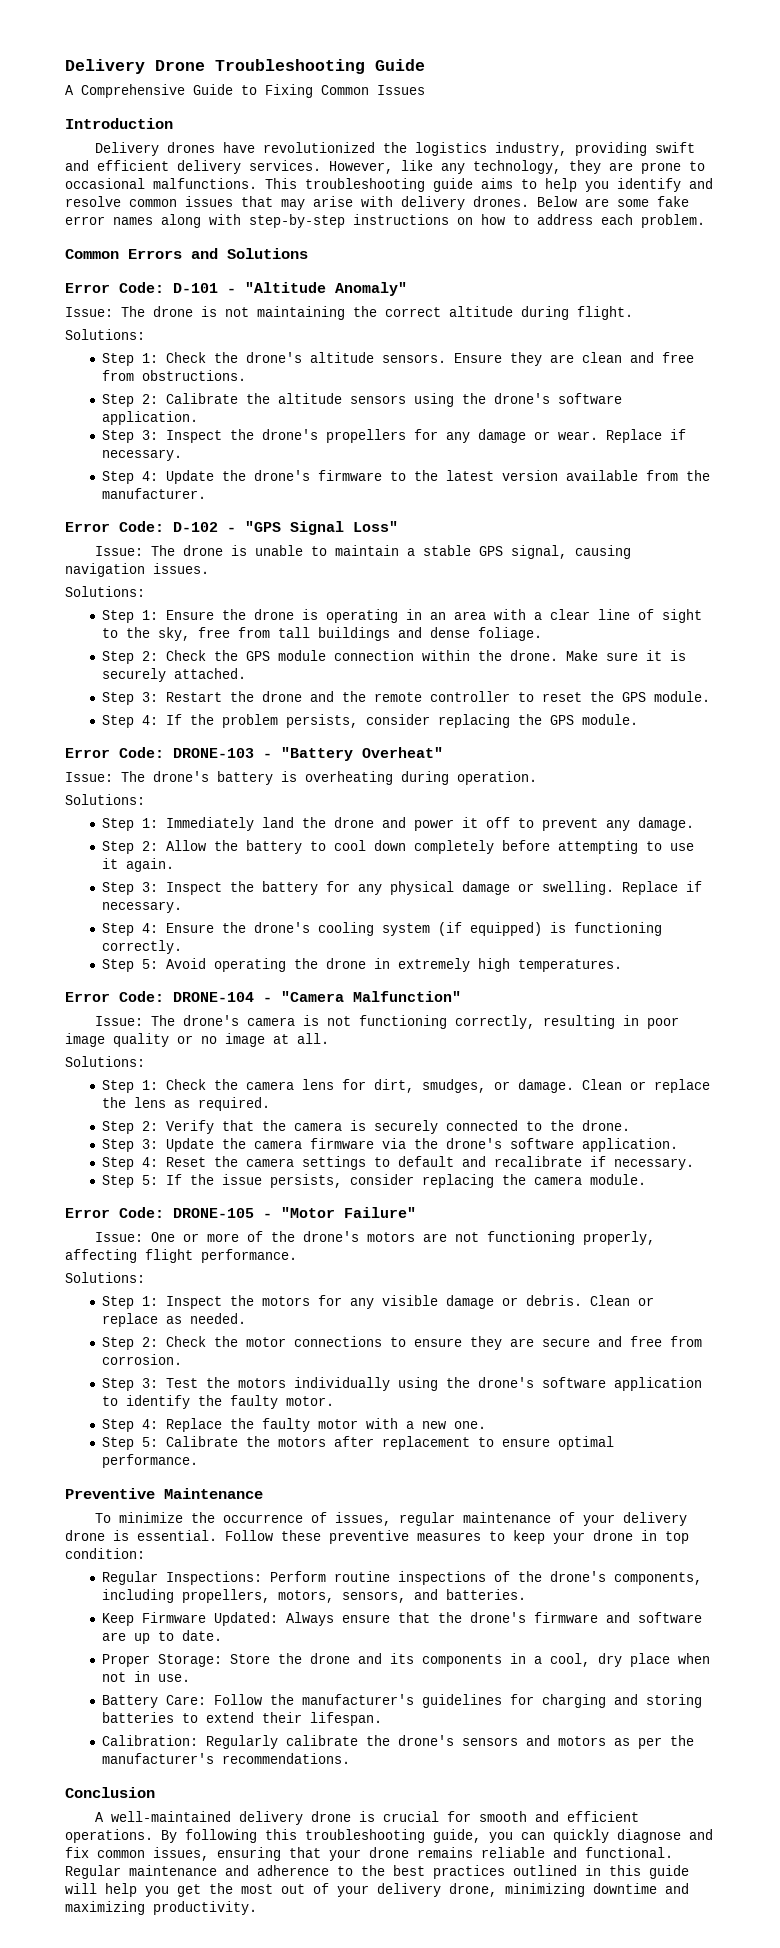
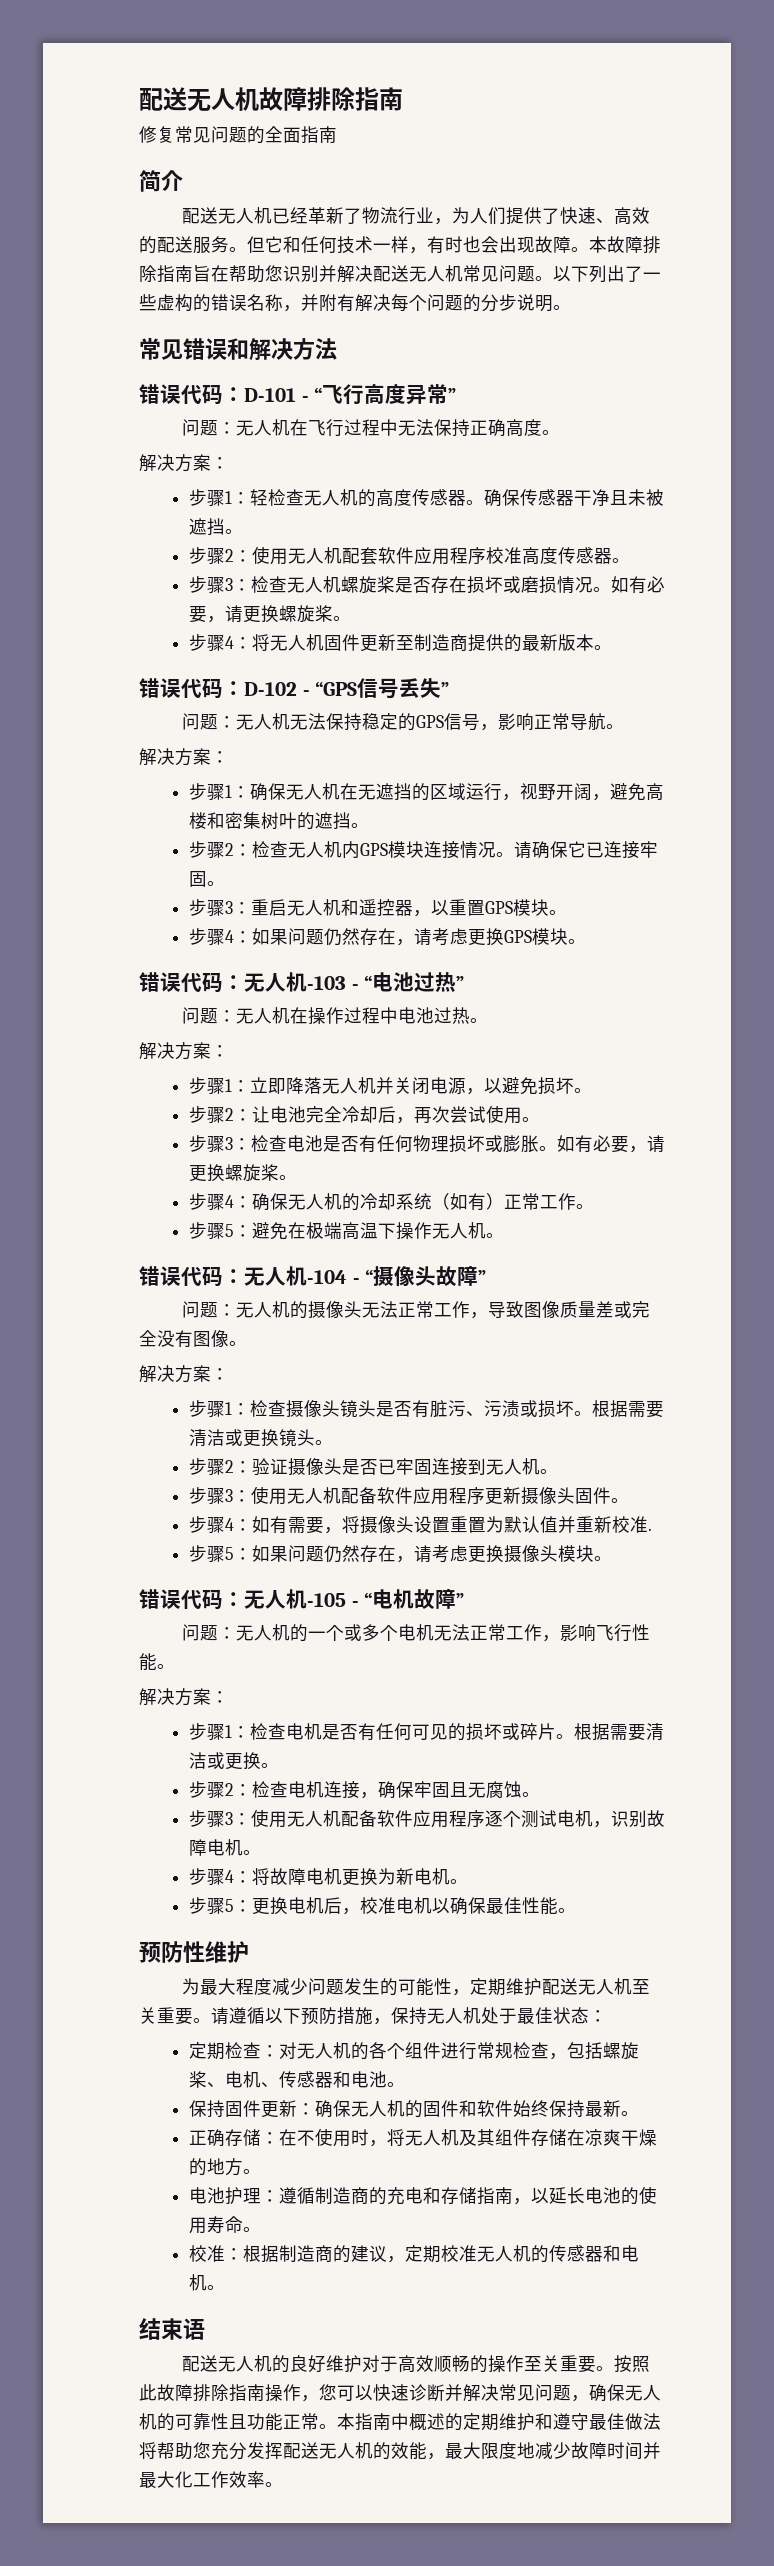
- Delivery Drone Troubleshooting Guide
- A Comprehensive Guide to Fixing Common Issues
- Introduction
- Delivery drones have revolutionized the logistics industry, providing swift and efficient delivery services. However, like any technology, they are prone to occasional malfunctions. This troubleshooting guide aims to help you identify and resolve common issues that may arise with delivery drones. Below are some fake error names along with step-by-step instructions on how to address each problem.
- Common Errors and Solutions
- Error Code: D-101 - "Altitude Anomaly"
- Issue: The drone is not maintaining the correct altitude during flight.
- Solutions:
- Step 1: Check the drone's altitude sensors. Ensure they are clean and free from obstructions.
- Step 2: Calibrate the altitude sensors using the drone's software application.
- Step 3: Inspect the drone's propellers for any damage or wear. Replace if necessary.
- Step 4: Update the drone's firmware to the latest version available from the manufacturer.
- Error Code: D-102 - "GPS Signal Loss"
- Issue: The drone is unable to maintain a stable GPS signal, causing navigation issues.
- Solutions:
- Step 1: Ensure the drone is operating in an area with a clear line of sight to the sky, free from tall buildings and dense foliage.
- Step 2: Check the GPS module connection within the drone. Make sure it is securely attached.
- Step 3: Restart the drone and the remote controller to reset the GPS module.
- Step 4: If the problem persists, consider replacing the GPS module.
- Error Code: DRONE-103 - "Battery Overheat"
- Issue: The drone's battery is overheating during operation.
- Solutions:
- Step 1: Immediately land the drone and power it off to prevent any damage.
- Step 2: Allow the battery to cool down completely before attempting to use it again.
- Step 3: Inspect the battery for any physical damage or swelling. Replace if necessary.
- Step 4: Ensure the drone's cooling system (if equipped) is functioning correctly.
- Step 5: Avoid operating the drone in extremely high temperatures.
- Error Code: DRONE-104 - "Camera Malfunction"
- Issue: The drone's camera is not functioning correctly, resulting in poor image quality or no image at all.
- Solutions:
- Step 1: Check the camera lens for dirt, smudges, or damage. Clean or replace the lens as required.
- Step 2: Verify that the camera is securely connected to the drone.
- Step 3: Update the camera firmware via the drone's software application.
- Step 4: Reset the camera settings to default and recalibrate if necessary.
- Step 5: If the issue persists, consider replacing the camera module.
- Error Code: DRONE-105 - "Motor Failure"
- Issue: One or more of the drone's motors are not functioning properly, affecting flight performance.
- Solutions:
- Step 1: Inspect the motors for any visible damage or debris. Clean or replace as needed.
- Step 2: Check the motor connections to ensure they are secure and free from corrosion.
- Step 3: Test the motors individually using the drone's software application to identify the faulty motor.
- Step 4: Replace the faulty motor with a new one.
- Step 5: Calibrate the motors after replacement to ensure optimal performance.
- Preventive Maintenance
- To minimize the occurrence of issues, regular maintenance of your delivery drone is essential. Follow these preventive measures to keep your drone in top condition:
- Regular Inspections: Perform routine inspections of the drone's components, including propellers, motors, sensors, and batteries.
- Keep Firmware Updated: Always ensure that the drone's firmware and software are up to date.
- Proper Storage: Store the drone and its components in a cool, dry place when not in use.
- Battery Care: Follow the manufacturer's guidelines for charging and storing batteries to extend their lifespan.
- Calibration: Regularly calibrate the drone's sensors and motors as per the manufacturer's recommendations.
- Conclusion
- A well-maintained delivery drone is crucial for smooth and efficient operations. By following this troubleshooting guide, you can quickly diagnose and fix common issues, ensuring that your drone remains reliable and functional. Regular maintenance and adherence to the best practices outlined in this guide will help you get the most out of your delivery drone, minimizing downtime and maximizing productivity.
+ 配送无人机故障排除指南
+ 修复常见问题的全面指南
+ 简介
+ 配送无人机已经革新了物流行业，为人们提供了快速、高效的配送服务。但它和任何技术一样，有时也会出现故障。本故障排除指南旨在帮助您识别并解决配送无人机常见问题。以下列出了一些虚构的错误名称，并附有解决每个问题的分步说明。
+ 常见错误和解决方法
+ 错误代码：D-101 - “飞行高度异常”
+ 问题：无人机在飞行过程中无法保持正确高度。
+ 解决方案：
+ 步骤1：轻检查无人机的高度传感器。确保传感器干净且未被遮挡。
+ 步骤2：使用无人机配套软件应用程序校准高度传感器。
+ 步骤3：检查无人机螺旋桨是否存在损坏或磨损情况。如有必要，请更换螺旋桨。
+ 步骤4：将无人机固件更新至制造商提供的最新版本。
+ 错误代码：D-102 - “GPS信号丢失”
+ 问题：无人机无法保持稳定的GPS信号，影响正常导航。
+ 解决方案：
+ 步骤1：确保无人机在无遮挡的区域运行，视野开阔，避免高楼和密集树叶的遮挡。
+ 步骤2：检查无人机内GPS模块连接情况。请确保它已连接牢固。
+ 步骤3：重启无人机和遥控器，以重置GPS模块。
+ 步骤4：如果问题仍然存在，请考虑更换GPS模块。
+ 错误代码：无人机-103 - “电池过热”
+ 问题：无人机在操作过程中电池过热。
+ 解决方案：
+ 步骤1：立即降落无人机并关闭电源，以避免损坏。
+ 步骤2：让电池完全冷却后，再次尝试使用。
+ 步骤3：检查电池是否有任何物理损坏或膨胀。如有必要，请更换螺旋桨。
+ 步骤4：确保无人机的冷却系统（如有）正常工作。
+ 步骤5：避免在极端高温下操作无人机。
+ 错误代码：无人机-104 - “摄像头故障”
+ 问题：无人机的摄像头无法正常工作，导致图像质量差或完全没有图像。
+ 解决方案：
+ 步骤1：检查摄像头镜头是否有脏污、污渍或损坏。根据需要清洁或更换镜头。
+ 步骤2：验证摄像头是否已牢固连接到无人机。
+ 步骤3：使用无人机配备软件应用程序更新摄像头固件。
+ 步骤4：如有需要，将摄像头设置重置为默认值并重新校准.
+ 步骤5：如果问题仍然存在，请考虑更换摄像头模块。
+ 错误代码：无人机-105 - “电机故障”
+ 问题：无人机的一个或多个电机无法正常工作，影响飞行性能。
+ 解决方案：
+ 步骤1：检查电机是否有任何可见的损坏或碎片。根据需要清洁或更换。
+ 步骤2：检查电机连接，确保牢固且无腐蚀。
+ 步骤3：使用无人机配备软件应用程序逐个测试电机，识别故障电机。
+ 步骤4：将故障电机更换为新电机。
+ 步骤5：更换电机后，校准电机以确保最佳性能。
+ 预防性维护
+ 为最大程度减少问题发生的可能性，定期维护配送无人机至关重要。请遵循以下预防措施，保持无人机处于最佳状态：
+ 定期检查：对无人机的各个组件进行常规检查，包括螺旋桨、电机、传感器和电池。
+ 保持固件更新：确保无人机的固件和软件始终保持最新。
+ 正确存储：在不使用时，将无人机及其组件存储在凉爽干燥的地方。
+ 电池护理：遵循制造商的充电和存储指南，以延长电池的使用寿命。
+ 校准：根据制造商的建议，定期校准无人机的传感器和电机。
+ 结束语
+ 配送无人机的良好维护对于高效顺畅的操作至关重要。按照此故障排除指南操作，您可以快速诊断并解决常见问题，确保无人机的可靠性且功能正常。本指南中概述的定期维护和遵守最佳做法将帮助您充分发挥配送无人机的效能，最大限度地减少故障时间并最大化工作效率。

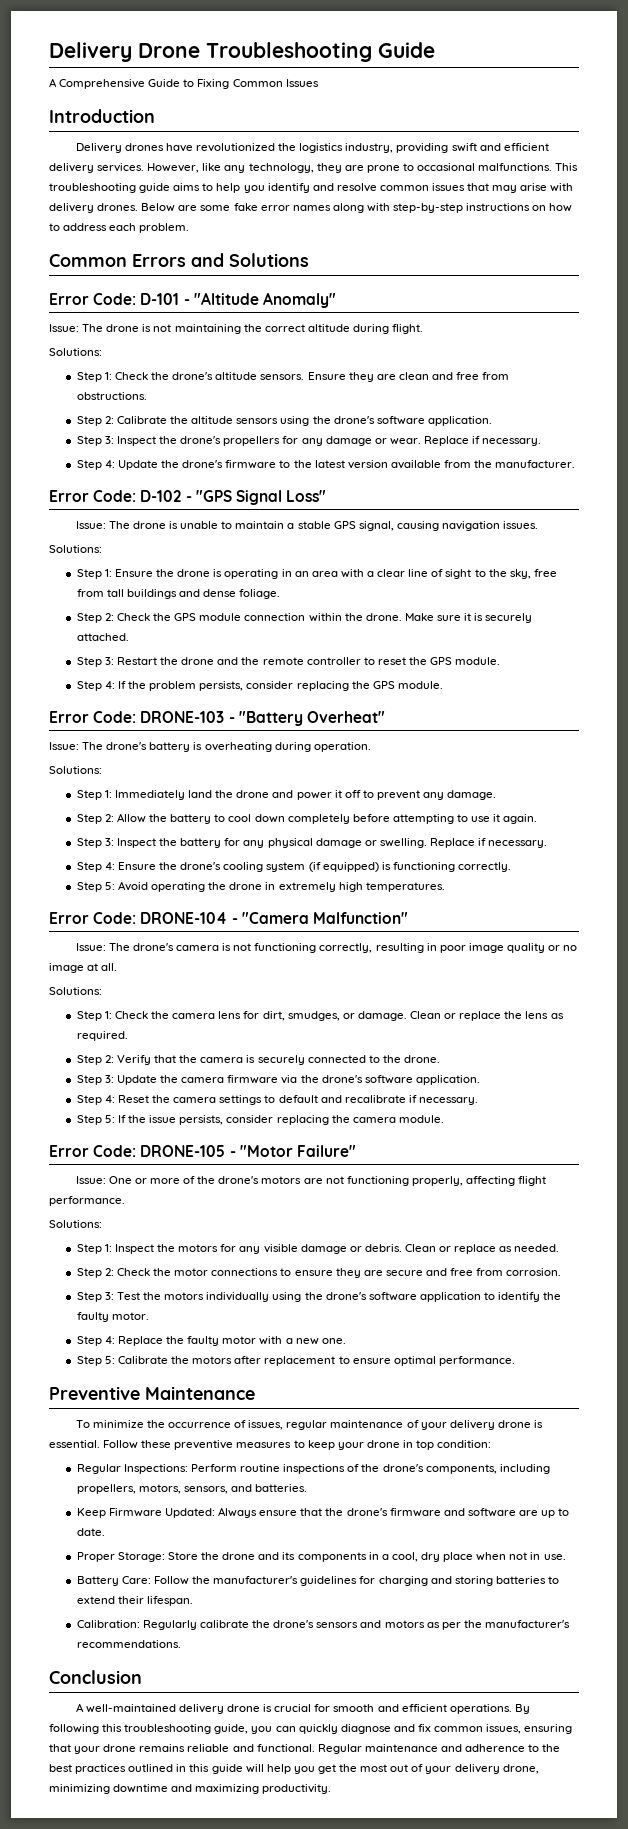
- 配送无人机故障排除指南
- 修复常见问题的全面指南
- 简介
- 配送无人机已经革新了物流行业，为人们提供了快速、高效的配送服务。但它和任何技术一样，有时也会出现故障。本故障排除指南旨在帮助您识别并解决配送无人机常见问题。以下列出了一些虚构的错误名称，并附有解决每个问题的分步说明。
- 常见错误和解决方法
- 错误代码：D-101 - “飞行高度异常”
- 问题：无人机在飞行过程中无法保持正确高度。
- 解决方案：
- 步骤1：轻检查无人机的高度传感器。确保传感器干净且未被遮挡。
- 步骤2：使用无人机配套软件应用程序校准高度传感器。
- 步骤3：检查无人机螺旋桨是否存在损坏或磨损情况。如有必要，请更换螺旋桨。
- 步骤4：将无人机固件更新至制造商提供的最新版本。
- 错误代码：D-102 - “GPS信号丢失”
- 问题：无人机无法保持稳定的GPS信号，影响正常导航。
- 解决方案：
- 步骤1：确保无人机在无遮挡的区域运行，视野开阔，避免高楼和密集树叶的遮挡。
- 步骤2：检查无人机内GPS模块连接情况。请确保它已连接牢固。
- 步骤3：重启无人机和遥控器，以重置GPS模块。
- 步骤4：如果问题仍然存在，请考虑更换GPS模块。
- 错误代码：无人机-103 - “电池过热”
- 问题：无人机在操作过程中电池过热。
- 解决方案：
- 步骤1：立即降落无人机并关闭电源，以避免损坏。
- 步骤2：让电池完全冷却后，再次尝试使用。
- 步骤3：检查电池是否有任何物理损坏或膨胀。如有必要，请更换螺旋桨。
- 步骤4：确保无人机的冷却系统（如有）正常工作。
- 步骤5：避免在极端高温下操作无人机。
- 错误代码：无人机-104 - “摄像头故障”
- 问题：无人机的摄像头无法正常工作，导致图像质量差或完全没有图像。
- 解决方案：
- 步骤1：检查摄像头镜头是否有脏污、污渍或损坏。根据需要清洁或更换镜头。
- 步骤2：验证摄像头是否已牢固连接到无人机。
- 步骤3：使用无人机配备软件应用程序更新摄像头固件。
- 步骤4：如有需要，将摄像头设置重置为默认值并重新校准.
- 步骤5：如果问题仍然存在，请考虑更换摄像头模块。
- 错误代码：无人机-105 - “电机故障”
- 问题：无人机的一个或多个电机无法正常工作，影响飞行性能。
- 解决方案：
- 步骤1：检查电机是否有任何可见的损坏或碎片。根据需要清洁或更换。
- 步骤2：检查电机连接，确保牢固且无腐蚀。
- 步骤3：使用无人机配备软件应用程序逐个测试电机，识别故障电机。
- 步骤4：将故障电机更换为新电机。
- 步骤5：更换电机后，校准电机以确保最佳性能。
- 预防性维护
- 为最大程度减少问题发生的可能性，定期维护配送无人机至关重要。请遵循以下预防措施，保持无人机处于最佳状态：
- 定期检查：对无人机的各个组件进行常规检查，包括螺旋桨、电机、传感器和电池。
- 保持固件更新：确保无人机的固件和软件始终保持最新。
- 正确存储：在不使用时，将无人机及其组件存储在凉爽干燥的地方。
- 电池护理：遵循制造商的充电和存储指南，以延长电池的使用寿命。
- 校准：根据制造商的建议，定期校准无人机的传感器和电机。
- 结束语
- 配送无人机的良好维护对于高效顺畅的操作至关重要。按照此故障排除指南操作，您可以快速诊断并解决常见问题，确保无人机的可靠性且功能正常。本指南中概述的定期维护和遵守最佳做法将帮助您充分发挥配送无人机的效能，最大限度地减少故障时间并最大化工作效率。
+ Delivery Drone Troubleshooting Guide
+ A Comprehensive Guide to Fixing Common Issues
+ Introduction
+ Delivery drones have revolutionized the logistics industry, providing swift and efficient delivery services. However, like any technology, they are prone to occasional malfunctions. This troubleshooting guide aims to help you identify and resolve common issues that may arise with delivery drones. Below are some fake error names along with step-by-step instructions on how to address each problem.
+ Common Errors and Solutions
+ Error Code: D-101 - "Altitude Anomaly"
+ Issue: The drone is not maintaining the correct altitude during flight.
+ Solutions:
+ Step 1: Check the drone's altitude sensors. Ensure they are clean and free from obstructions.
+ Step 2: Calibrate the altitude sensors using the drone's software application.
+ Step 3: Inspect the drone's propellers for any damage or wear. Replace if necessary.
+ Step 4: Update the drone's firmware to the latest version available from the manufacturer.
+ Error Code: D-102 - "GPS Signal Loss"
+ Issue: The drone is unable to maintain a stable GPS signal, causing navigation issues.
+ Solutions:
+ Step 1: Ensure the drone is operating in an area with a clear line of sight to the sky, free from tall buildings and dense foliage.
+ Step 2: Check the GPS module connection within the drone. Make sure it is securely attached.
+ Step 3: Restart the drone and the remote controller to reset the GPS module.
+ Step 4: If the problem persists, consider replacing the GPS module.
+ Error Code: DRONE-103 - "Battery Overheat"
+ Issue: The drone's battery is overheating during operation.
+ Solutions:
+ Step 1: Immediately land the drone and power it off to prevent any damage.
+ Step 2: Allow the battery to cool down completely before attempting to use it again.
+ Step 3: Inspect the battery for any physical damage or swelling. Replace if necessary.
+ Step 4: Ensure the drone's cooling system (if equipped) is functioning correctly.
+ Step 5: Avoid operating the drone in extremely high temperatures.
+ Error Code: DRONE-104 - "Camera Malfunction"
+ Issue: The drone's camera is not functioning correctly, resulting in poor image quality or no image at all.
+ Solutions:
+ Step 1: Check the camera lens for dirt, smudges, or damage. Clean or replace the lens as required.
+ Step 2: Verify that the camera is securely connected to the drone.
+ Step 3: Update the camera firmware via the drone's software application.
+ Step 4: Reset the camera settings to default and recalibrate if necessary.
+ Step 5: If the issue persists, consider replacing the camera module.
+ Error Code: DRONE-105 - "Motor Failure"
+ Issue: One or more of the drone's motors are not functioning properly, affecting flight performance.
+ Solutions:
+ Step 1: Inspect the motors for any visible damage or debris. Clean or replace as needed.
+ Step 2: Check the motor connections to ensure they are secure and free from corrosion.
+ Step 3: Test the motors individually using the drone's software application to identify the faulty motor.
+ Step 4: Replace the faulty motor with a new one.
+ Step 5: Calibrate the motors after replacement to ensure optimal performance.
+ Preventive Maintenance
+ To minimize the occurrence of issues, regular maintenance of your delivery drone is essential. Follow these preventive measures to keep your drone in top condition:
+ Regular Inspections: Perform routine inspections of the drone's components, including propellers, motors, sensors, and batteries.
+ Keep Firmware Updated: Always ensure that the drone's firmware and software are up to date.
+ Proper Storage: Store the drone and its components in a cool, dry place when not in use.
+ Battery Care: Follow the manufacturer's guidelines for charging and storing batteries to extend their lifespan.
+ Calibration: Regularly calibrate the drone's sensors and motors as per the manufacturer's recommendations.
+ Conclusion
+ A well-maintained delivery drone is crucial for smooth and efficient operations. By following this troubleshooting guide, you can quickly diagnose and fix common issues, ensuring that your drone remains reliable and functional. Regular maintenance and adherence to the best practices outlined in this guide will help you get the most out of your delivery drone, minimizing downtime and maximizing productivity.

